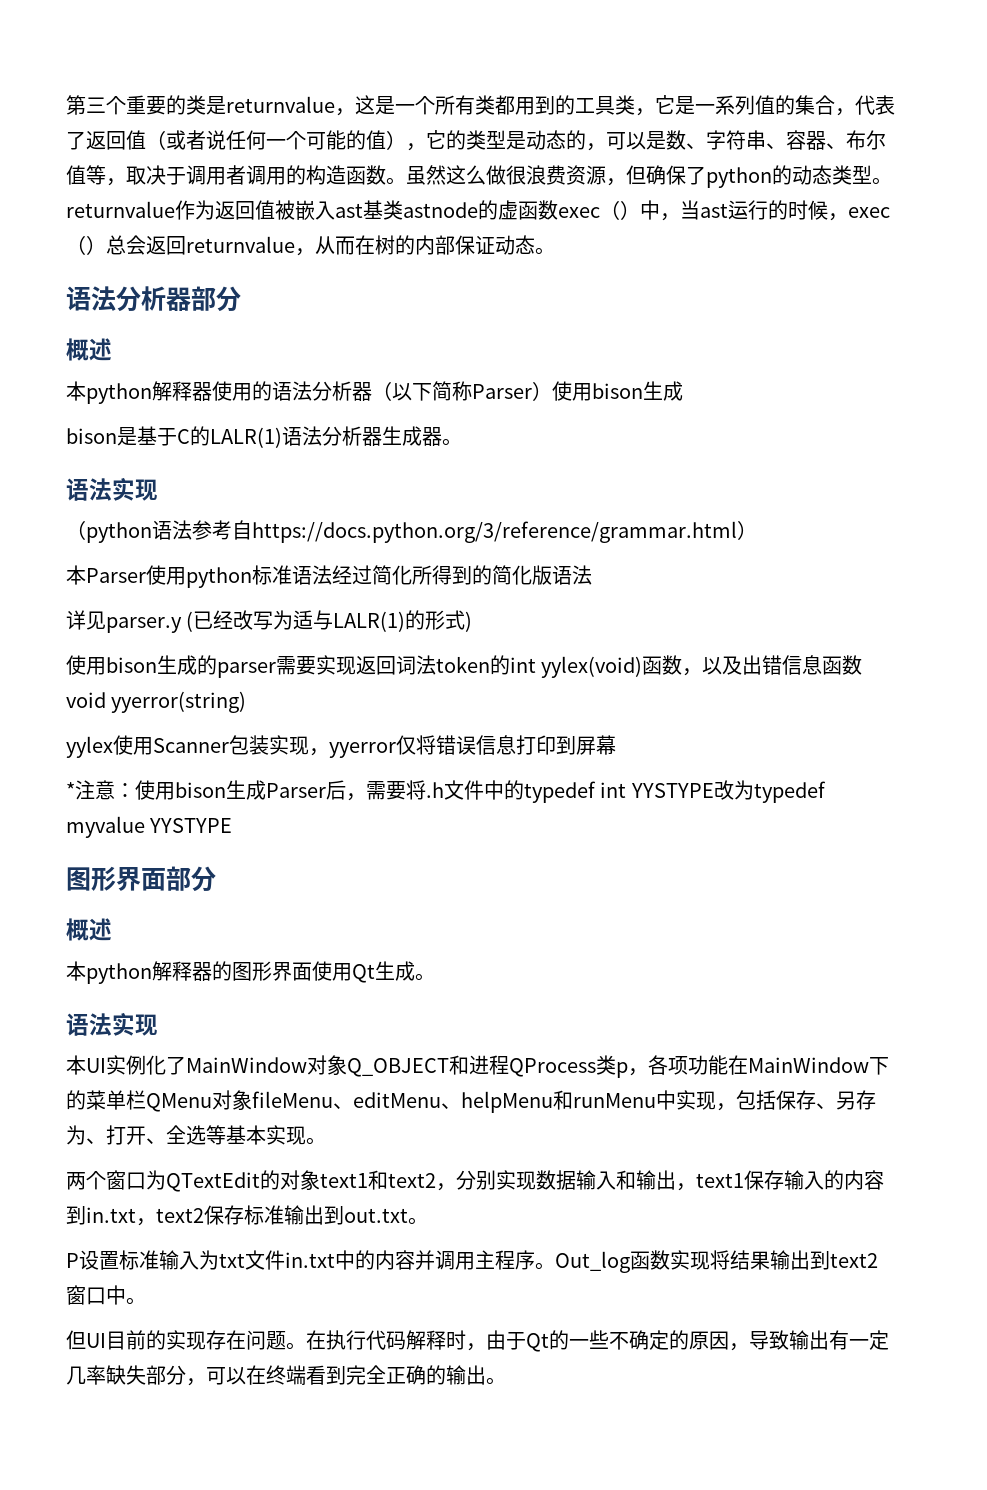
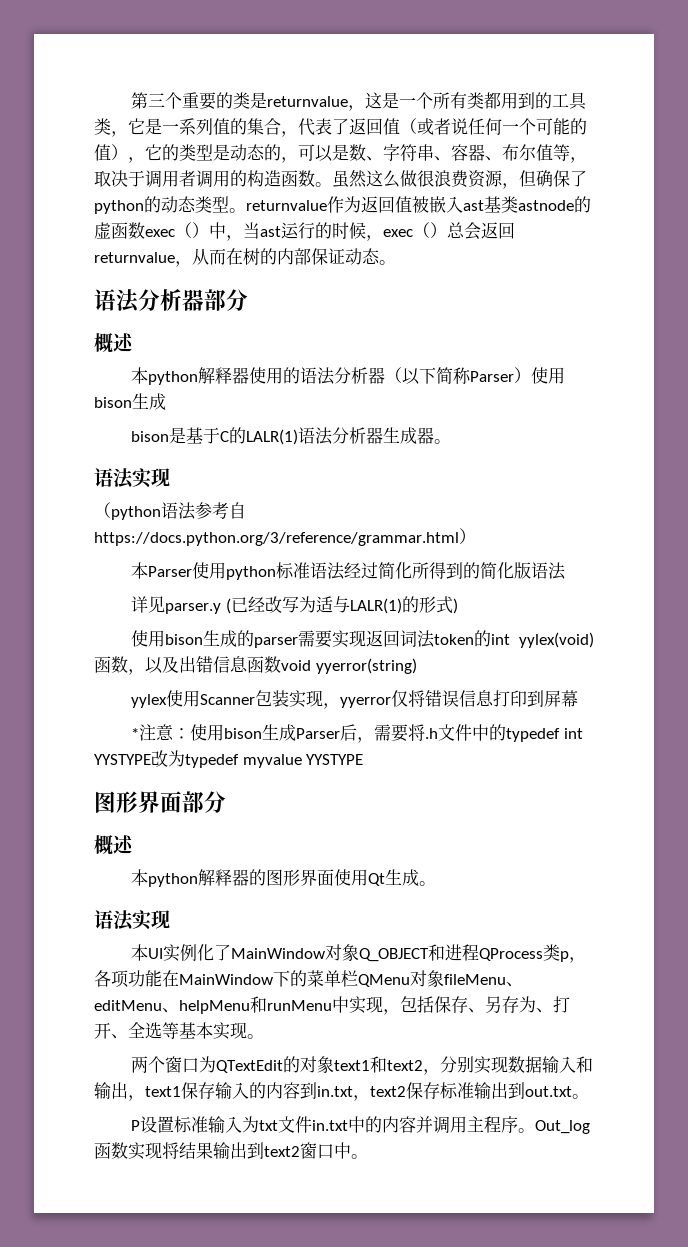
- 但UI目前的实现存在问题。在执行代码解释时，由于Qt的一些不确定的原因，导致输出有一定几率缺失部分，可以在终端看到完全正确的输出。

